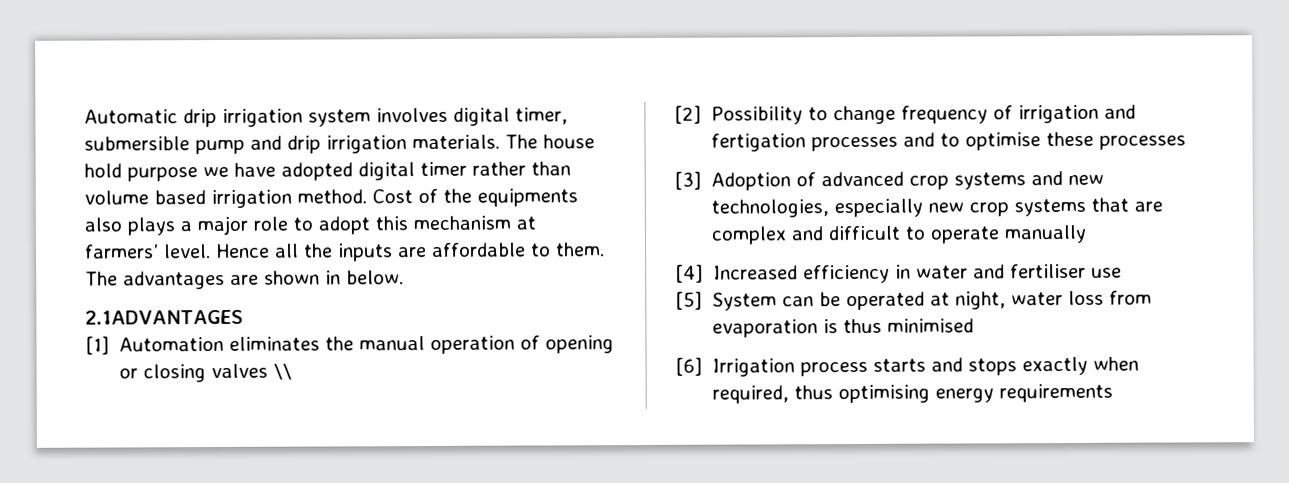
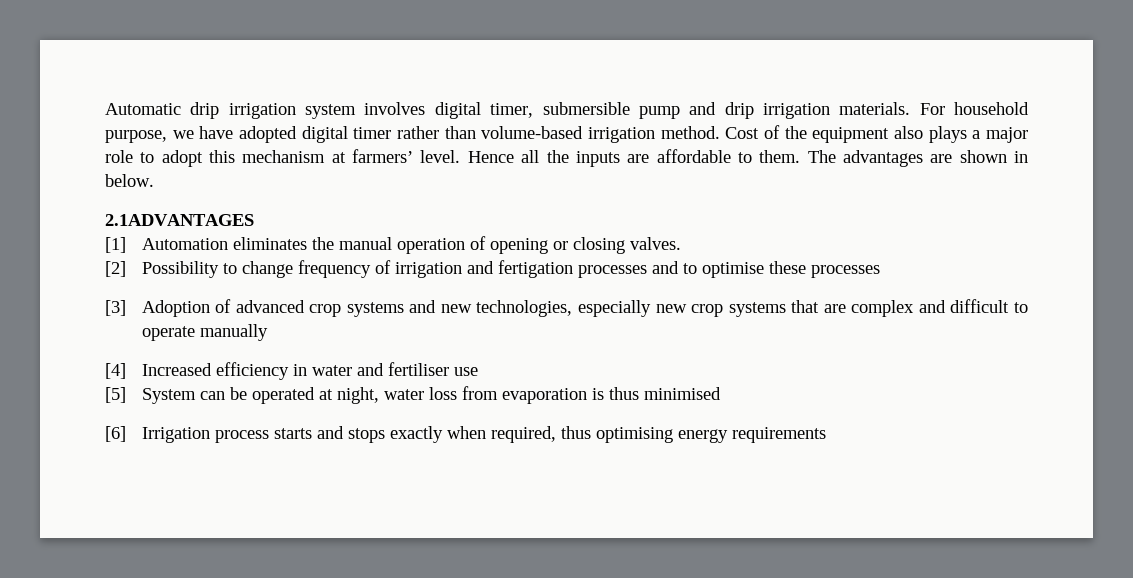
- The house hold purpose we have adopted digital timer rather than volume based irrigation method.
+ For household purpose, we have adopted digital timer rather than volume-based irrigation method.
- Cost of the equipments also plays a major role to adopt this mechanism at farmers’ level.
+ Cost of the equipment also plays a major role to adopt this mechanism at farmers’ level.
- [1] Automation eliminates the manual operation of opening or closing valves \\
+ [1] Automation eliminates the manual operation of opening or closing valves.

